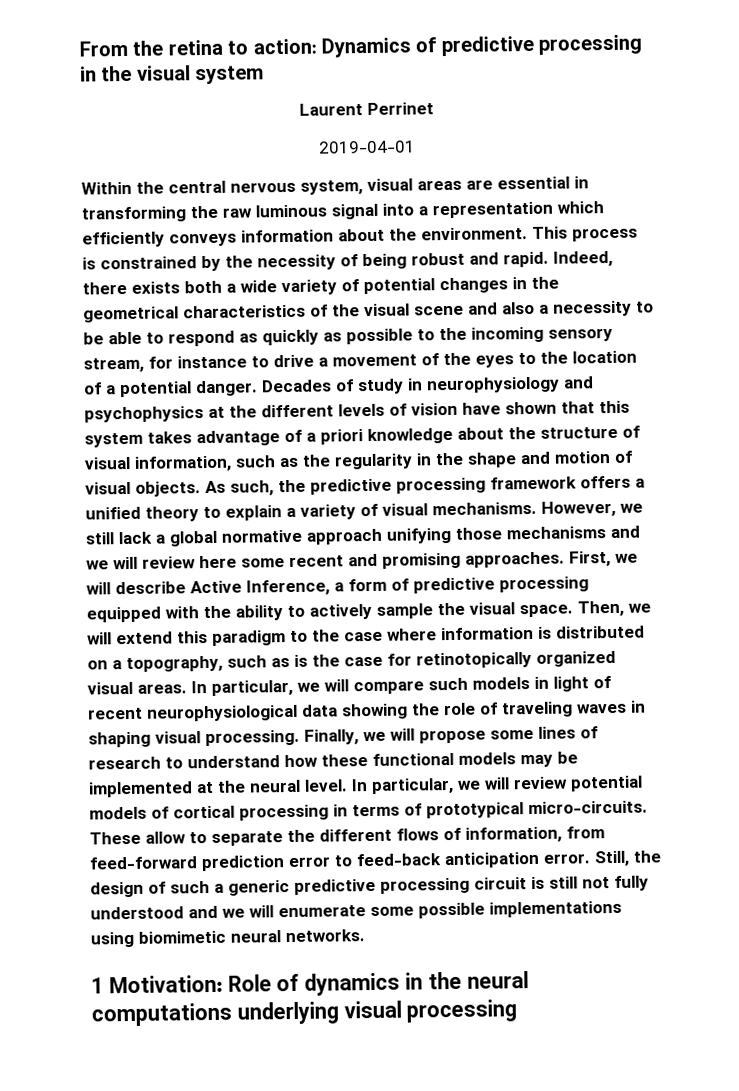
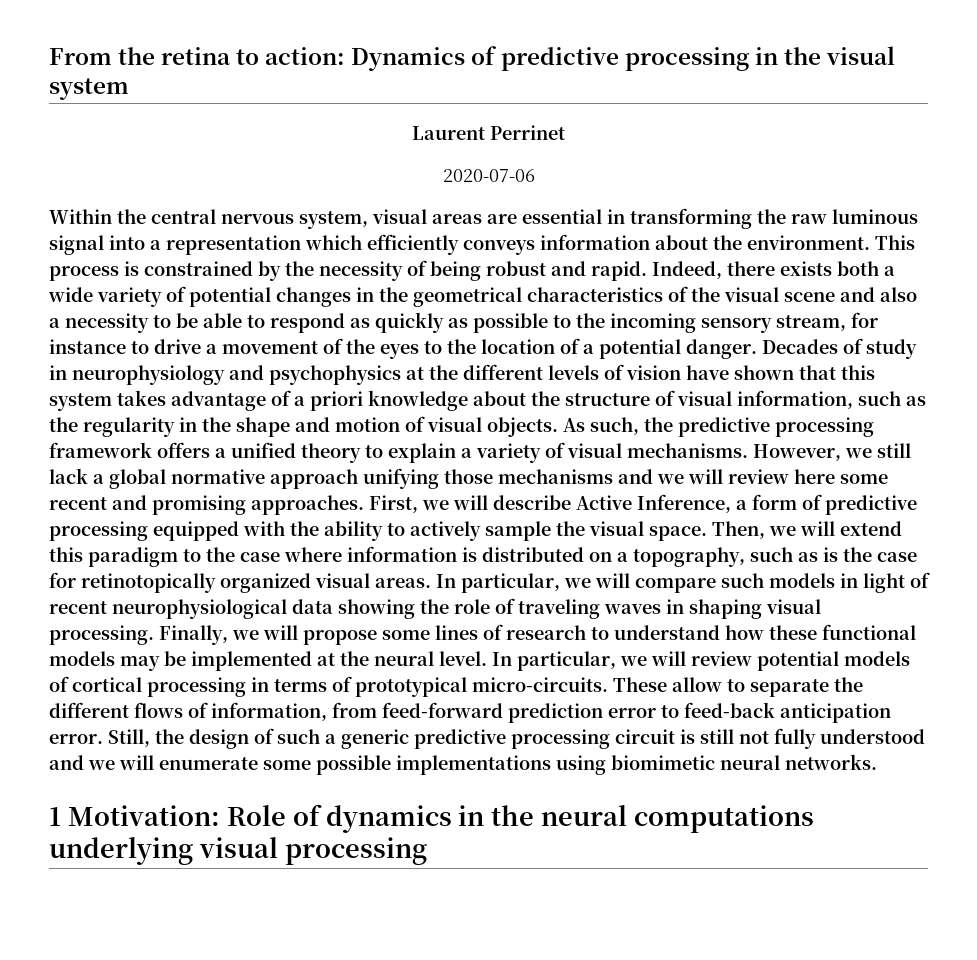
- 2019-04-01
+ 2020-07-06

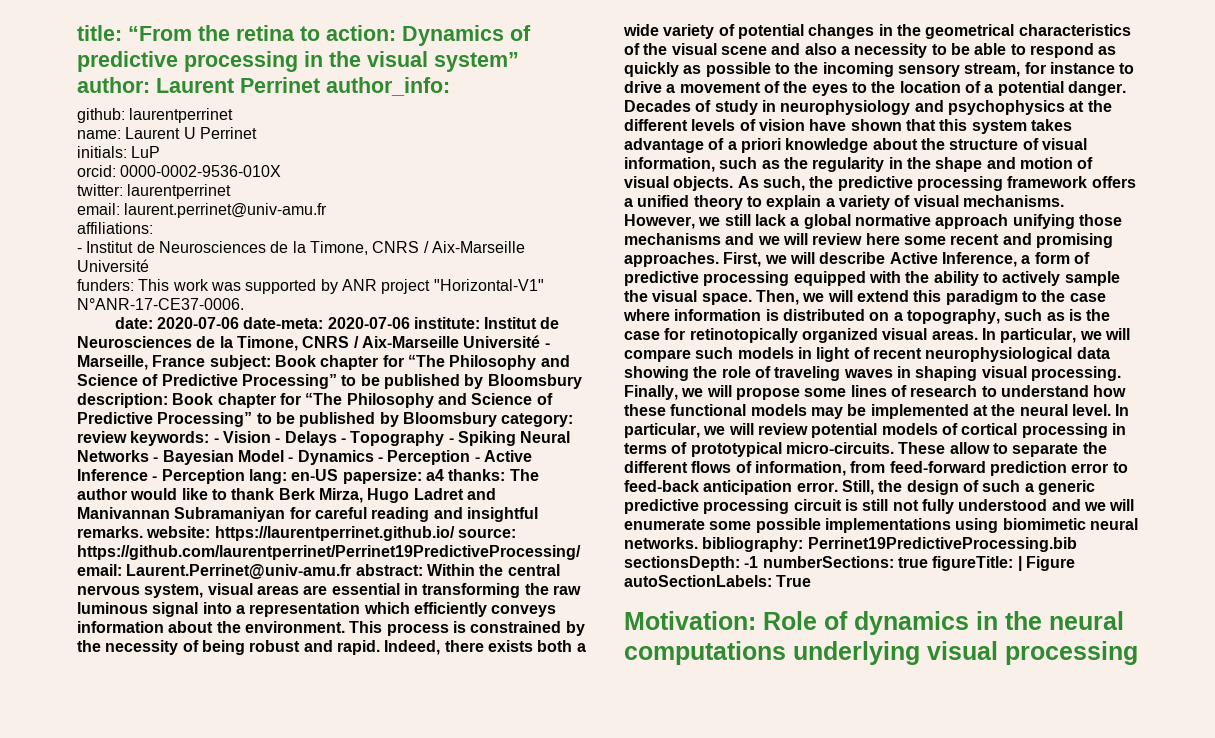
- From the retina to action: Dynamics of predictive processing in the visual system
- Laurent Perrinet
- 2020-07-06
- Within the central nervous system, visual areas are essential in transforming the raw luminous signal into a representation which efficiently conveys information about the environment.
+ title: “From the retina to action: Dynamics of predictive processing in the visual system” author: Laurent Perrinet author_info:
+ github: laurentperrinet
+ name: Laurent U Perrinet
+ initials: LuP
+ orcid: 0000-0002-9536-010X
+ twitter: laurentperrinet
+ email: laurent.perrinet@univ-amu.fr
+ affiliations:
+ - Institut de Neurosciences de la Timone, CNRS / Aix-Marseille Université
+ funders: This work was supported by ANR project "Horizontal-V1" N°ANR-17-CE37-0006.
+ date: 2020-07-06 date-meta: 2020-07-06 institute: Institut de Neurosciences de la Timone, CNRS / Aix-Marseille Université - Marseille, France subject: Book chapter for “The Philosophy and Science of Predictive Processing” to be published by Bloomsbury description: Book chapter for “The Philosophy and Science of Predictive Processing” to be published by Bloomsbury category: review keywords: - Vision - Delays - Topography - Spiking Neural Networks - Bayesian Model - Dynamics - Perception - Active Inference - Perception lang: en-US papersize: a4 thanks: The author would like to thank Berk Mirza, Hugo Ladret and Manivannan Subramaniyan for careful reading and insightful remarks. website: https://laurentperrinet.github.io/ source: https://github.com/laurentperrinet/Perrinet19PredictiveProcessing/ email: Laurent.Perrinet@univ-amu.fr abstract: Within the central nervous system, visual areas are essential in transforming the raw luminous signal into a representation which efficiently conveys information about the environment.
- Still, the design of such a generic predictive processing circuit is still not fully understood and we will enumerate some possible implementations using biomimetic neural networks.
- 1 Motivation: Role of dynamics in the neural computations underlying visual processing
+ Still, the design of such a generic predictive processing circuit is still not fully understood and we will enumerate some possible implementations using biomimetic neural networks. bibliography: Perrinet19PredictiveProcessing.bib sectionsDepth: -1 numberSections: true figureTitle: | Figure autoSectionLabels: True
+ Motivation: Role of dynamics in the neural computations underlying visual processing

